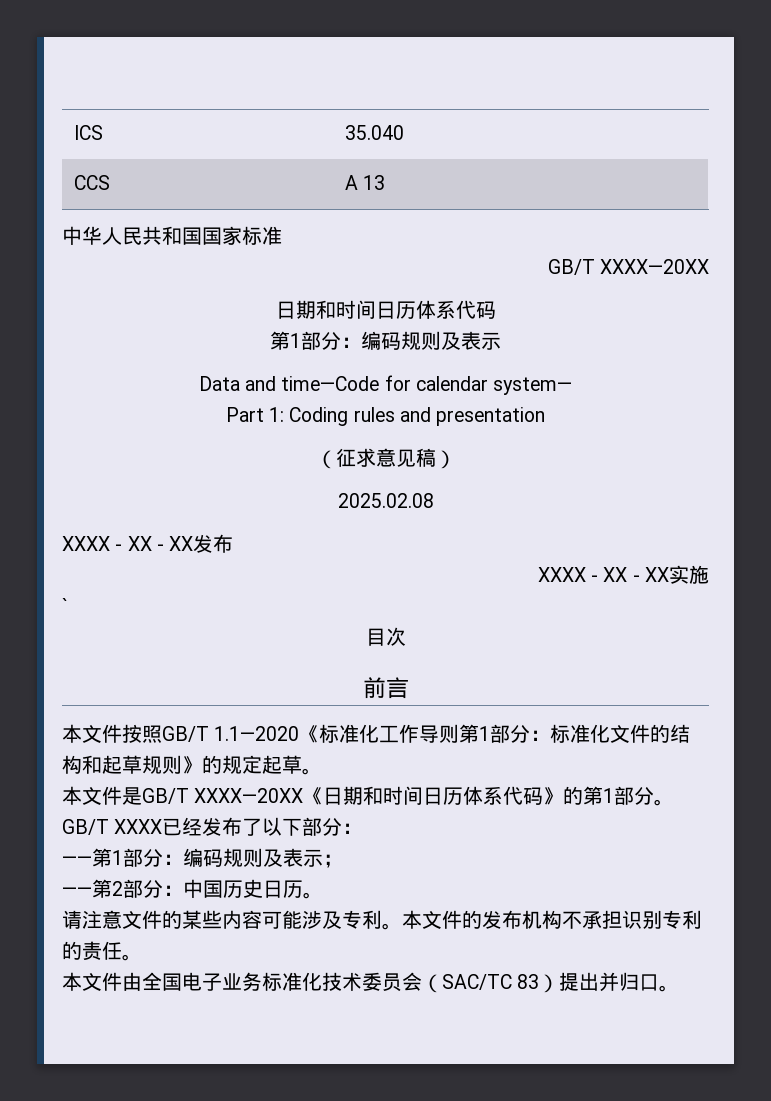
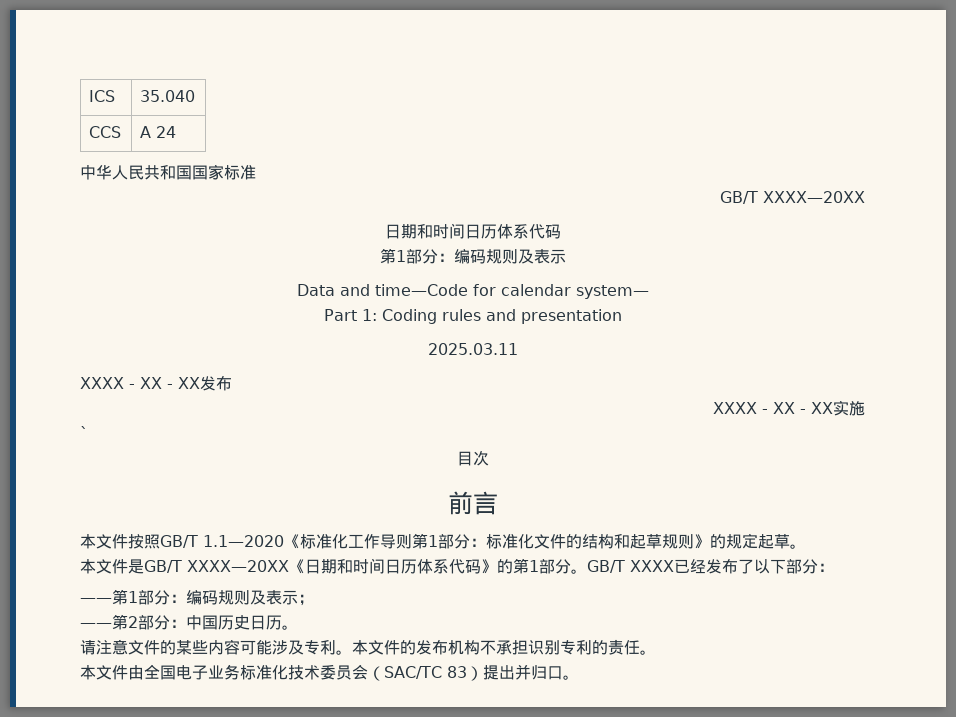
- CCS | A 13
+ CCS | A 24
- （征求意见稿）
- 2025.02.08
+ 2025.03.11

